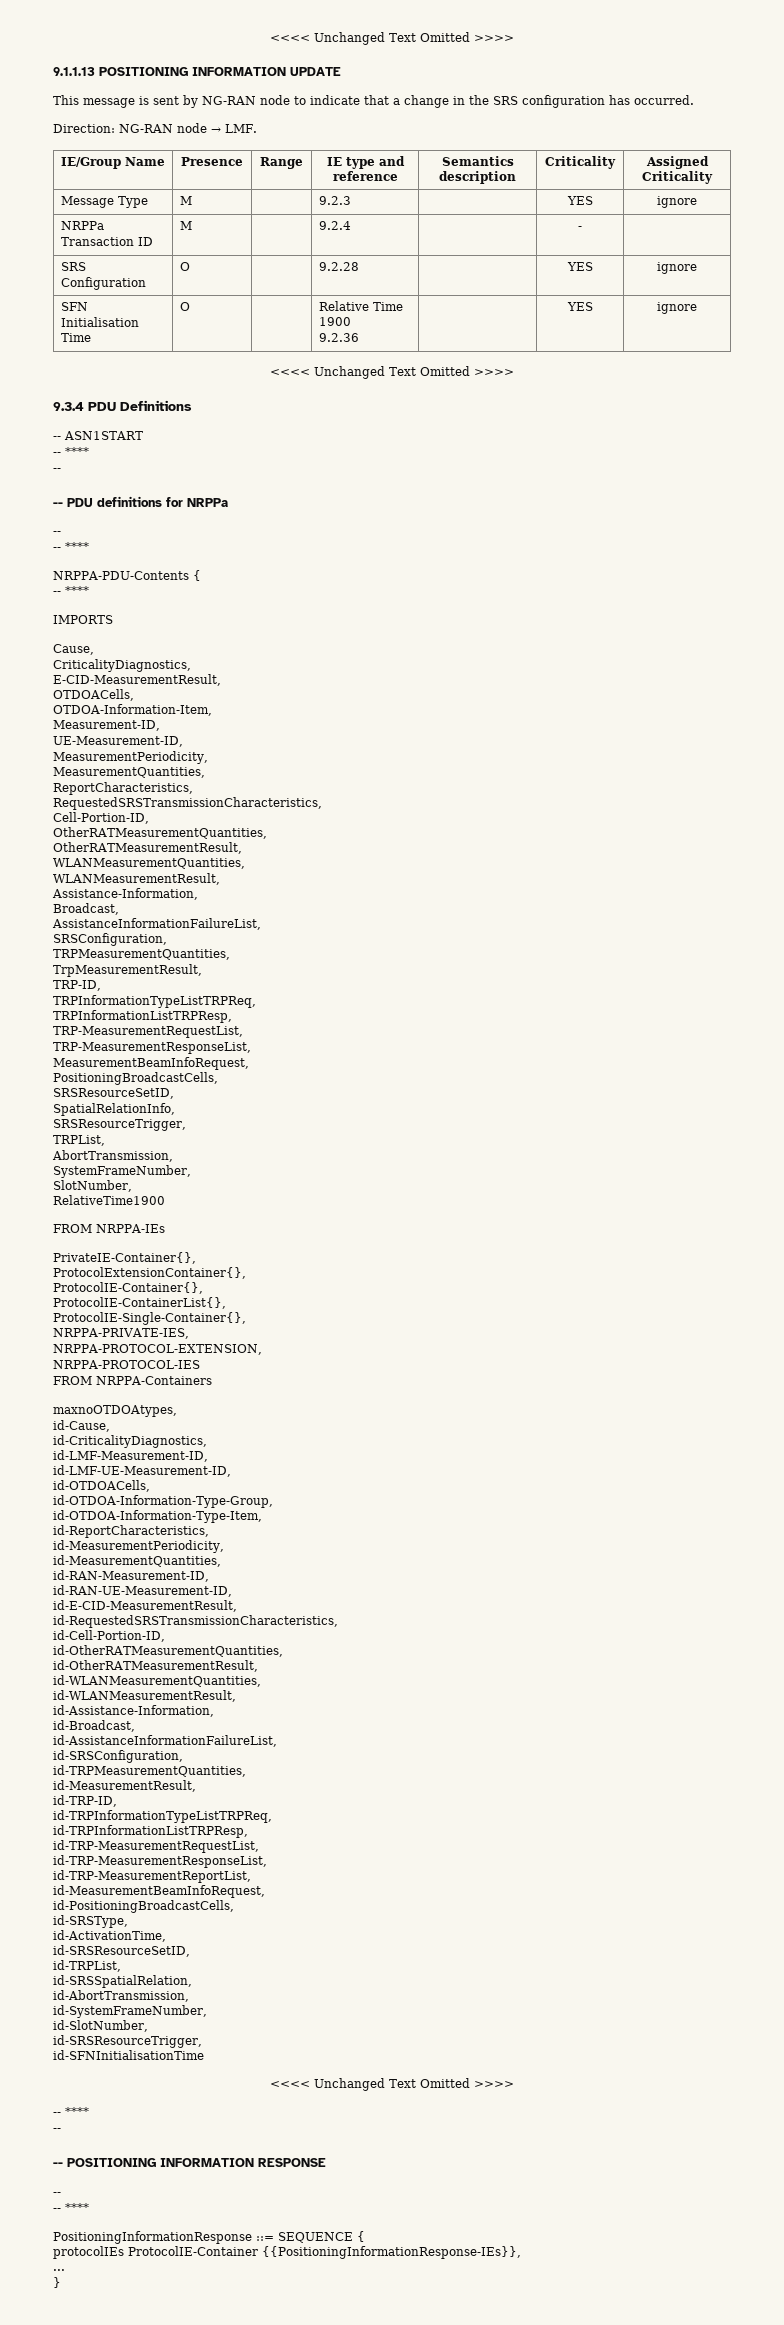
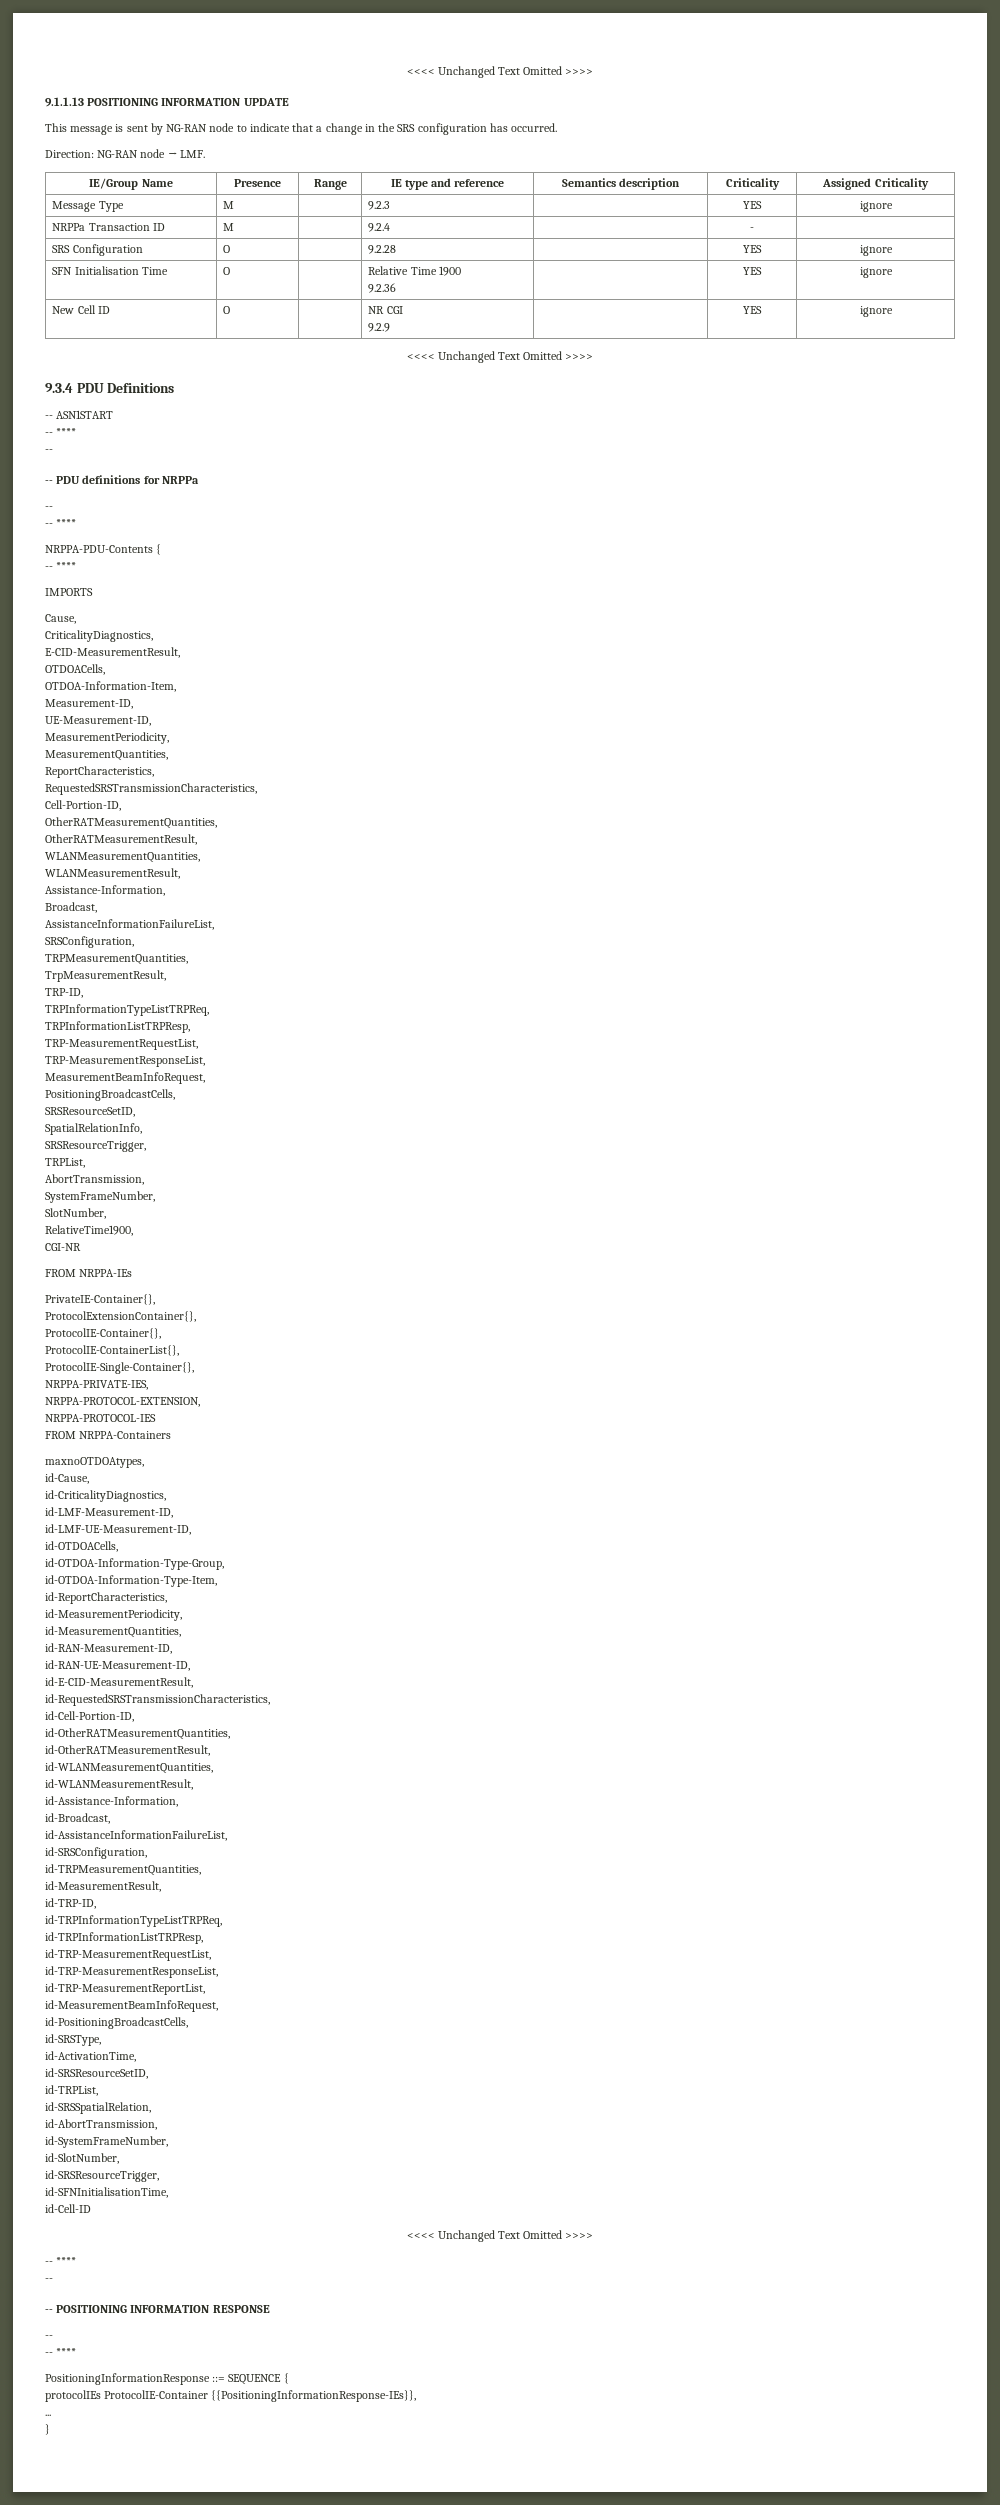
+ New Cell ID | O | | NR CGI
+ 9.2.9 | | YES | ignore
- RelativeTime1900
+ RelativeTime1900,
+ CGI-NR
- id-SFNInitialisationTime
+ id-SFNInitialisationTime,
+ id-Cell-ID

